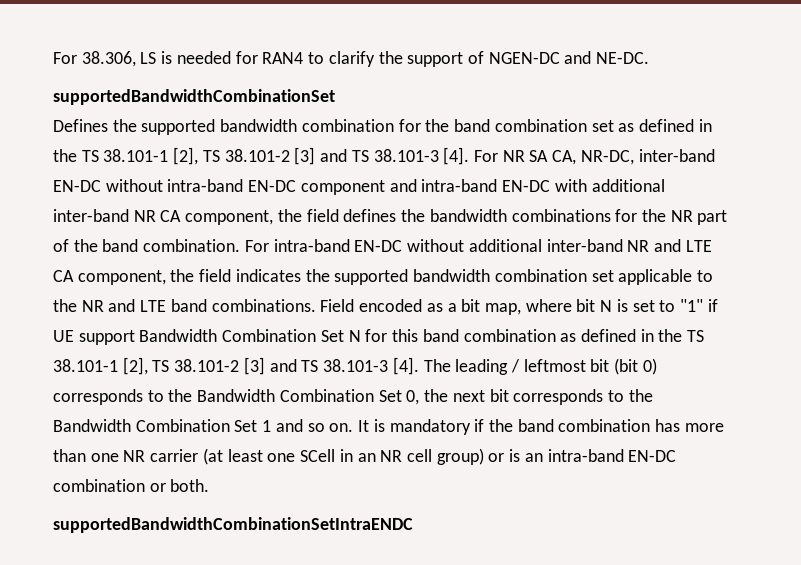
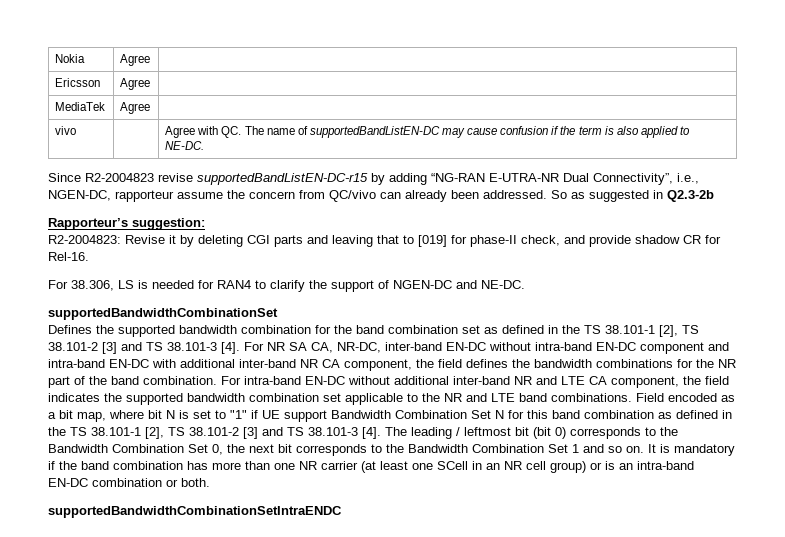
+ Nokia | Agree |
+ Ericsson | Agree |
+ MediaTek | Agree |
+ vivo | | Agree with QC. The name of supportedBandListEN-DC may cause confusion if the term is also applied to NE-DC.
+ Since R2-2004823 revise supportedBandListEN-DC-r15 by adding “NG-RAN E-UTRA-NR Dual Connectivity”, i.e., NGEN-DC, rapporteur assume the concern from QC/vivo can already been addressed. So as suggested in Q2.3-2b
+ Rapporteur’s suggestion:
+ R2-2004823: Revise it by deleting CGI parts and leaving that to [019] for phase-II check, and provide shadow CR for Rel-16.

